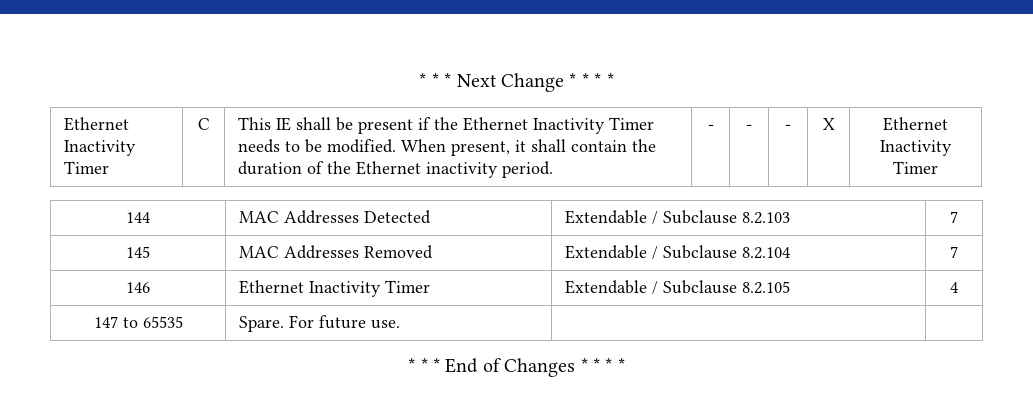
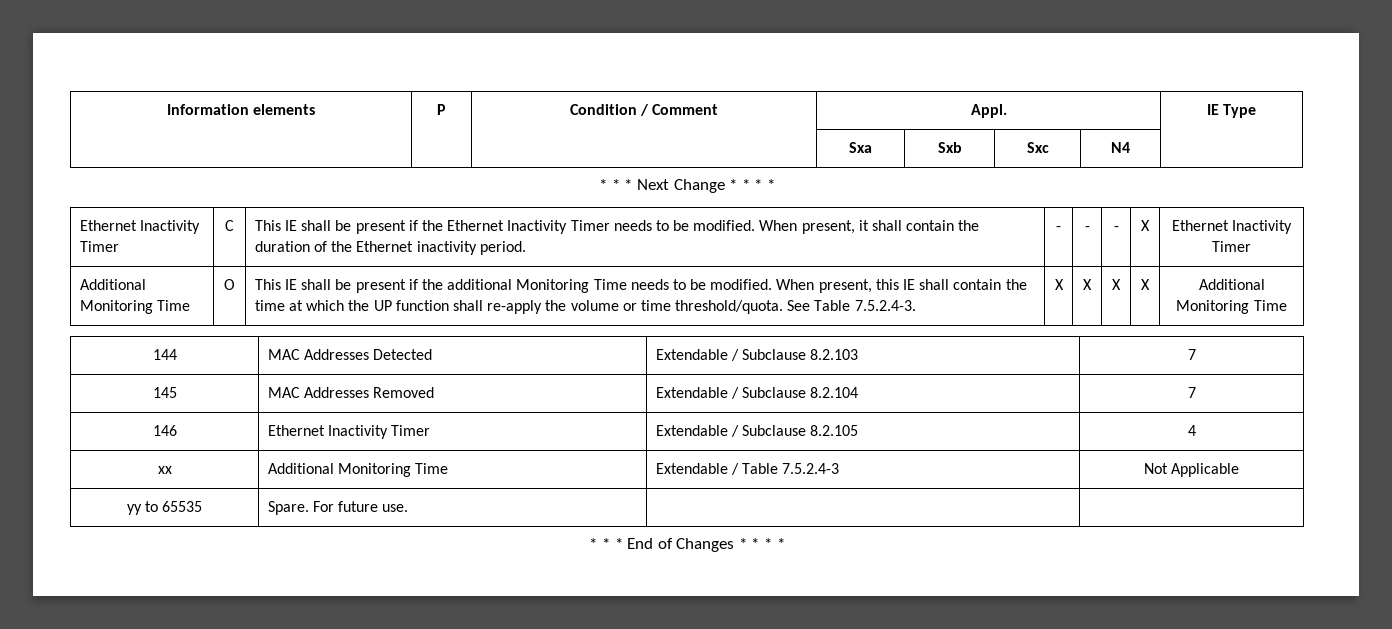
+ Information elements | P | Condition / Comment | Appl. | IE Type
+ | | | Sxa | Sxb | Sxc | N4 |
+ Additional Monitoring Time | O | This IE shall be present if the additional Monitoring Time needs to be modified. When present, this IE shall contain the time at which the UP function shall re-apply the volume or time threshold/quota. See Table 7.5.2.4-3. | X | X | X | X | Additional Monitoring Time
- 147 to 65535 | Spare. For future use. | |
+ xx | Additional Monitoring Time | Extendable / Table 7.5.2.4-3 | Not Applicable
+ yy to 65535 | Spare. For future use. | |

